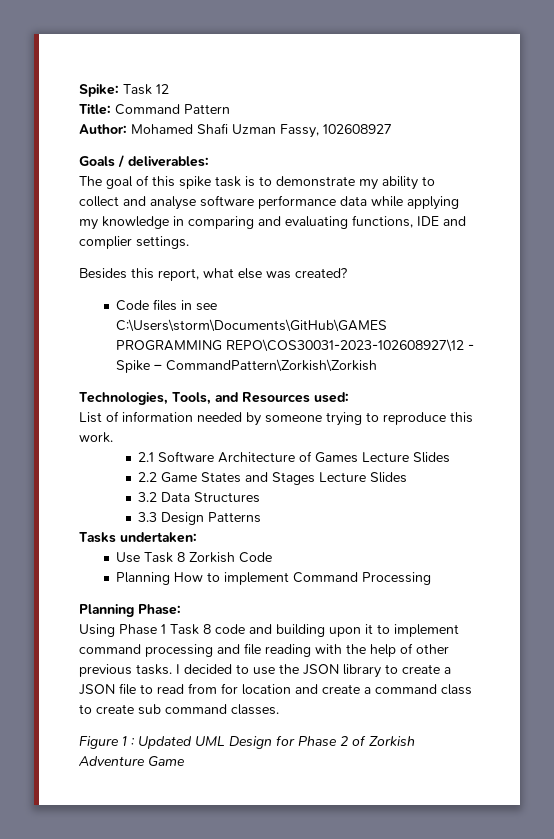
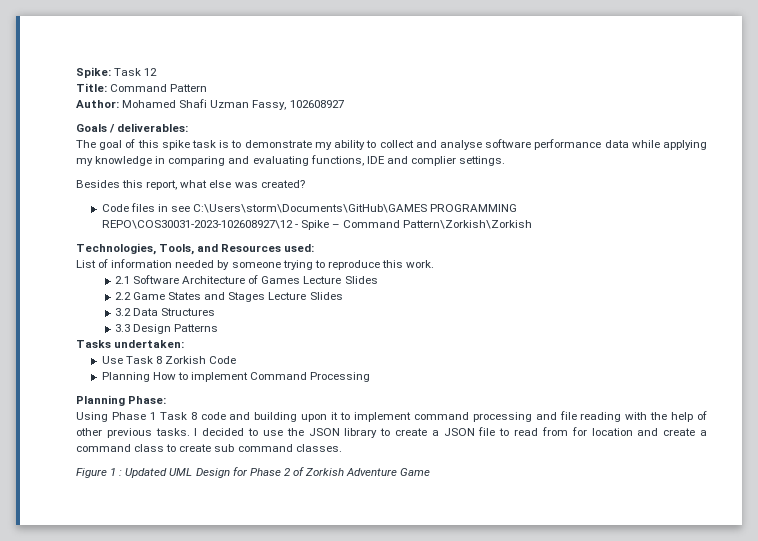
- Code files in see C:\Users\storm\Documents\GitHub\GAMES PROGRAMMING REPO\COS30031-2023-102608927\12 - Spike – CommandPattern\Zorkish\Zorkish
+ Code files in see C:\Users\storm\Documents\GitHub\GAMES PROGRAMMING REPO\COS30031-2023-102608927\12 - Spike – Command Pattern\Zorkish\Zorkish

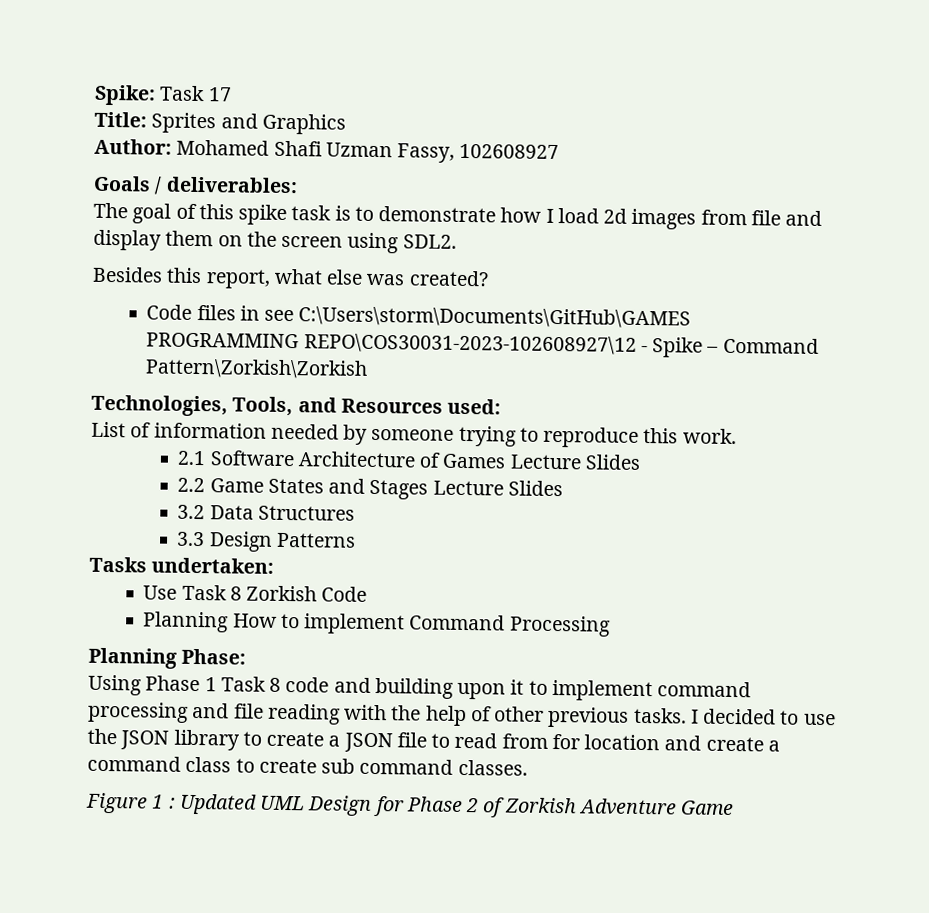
- Spike: Task 12
+ Spike: Task 17
- Title: Command Pattern
+ Title: Sprites and Graphics
- The goal of this spike task is to demonstrate my ability to collect and analyse software performance data while applying my knowledge in comparing and evaluating functions, IDE and complier settings.
+ The goal of this spike task is to demonstrate how I load 2d images from file and display them on the screen using SDL2.

